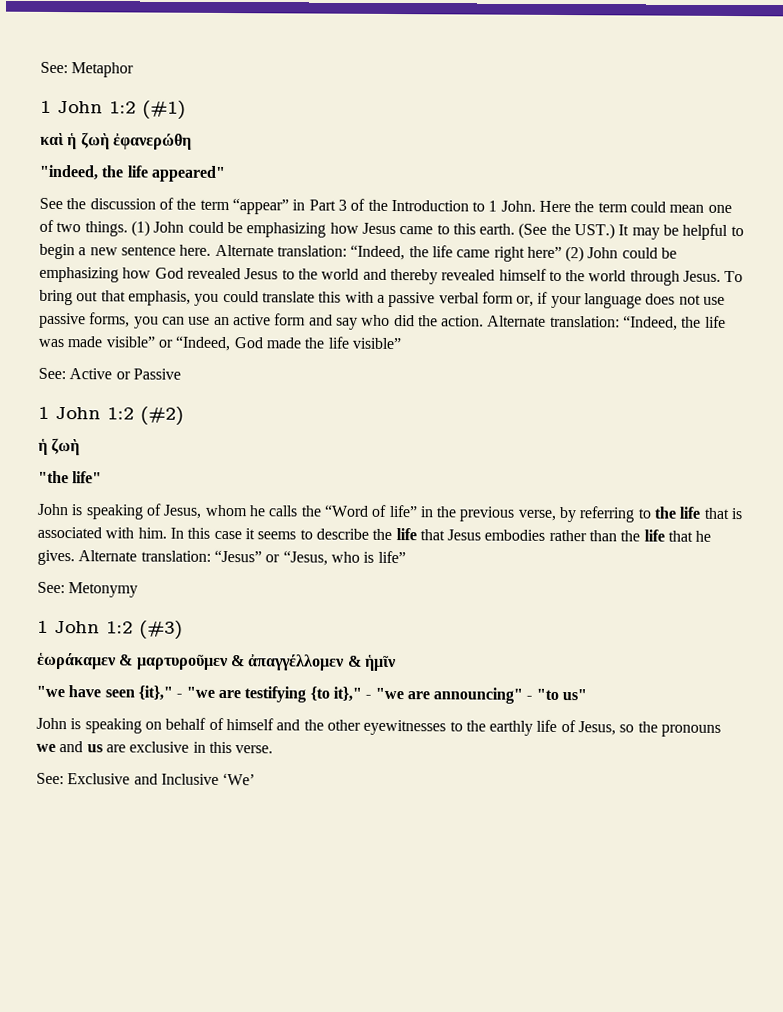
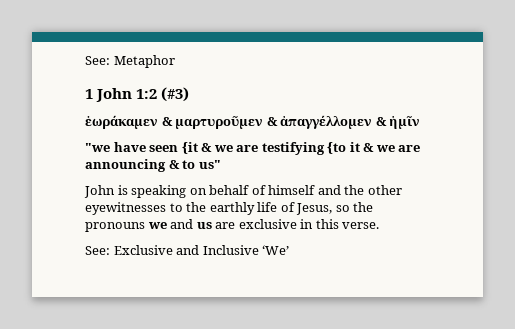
- 1 John 1:2 (#1)
- καὶ ἡ ζωὴ ἐφανερώθη
- "indeed, the life appeared"
- See the discussion of the term “appear” in Part 3 of the Introduction to 1 John. Here the term could mean one of two things. (1) John could be emphasizing how Jesus came to this earth. (See the UST.) It may be helpful to begin a new sentence here. Alternate translation: “Indeed, the life came right here” (2) John could be emphasizing how God revealed Jesus to the world and thereby revealed himself to the world through Jesus. To bring out that emphasis, you could translate this with a passive verbal form or, if your language does not use passive forms, you can use an active form and say who did the action. Alternate translation: “Indeed, the life was made visible” or “Indeed, God made the life visible”
- See: Active or Passive
- 1 John 1:2 (#2)
- ἡ ζωὴ
- "the life"
- John is speaking of Jesus, whom he calls the “Word of life” in the previous verse, by referring to the life that is associated with him. In this case it seems to describe the life that Jesus embodies rather than the life that he gives. Alternate translation: “Jesus” or “Jesus, who is life”
- See: Metonymy
- "we have seen {it}," - "we are testifying {to it}," - "we are announcing" - "to us"
+ "we have seen {it & we are testifying {to it & we are announcing & to us"

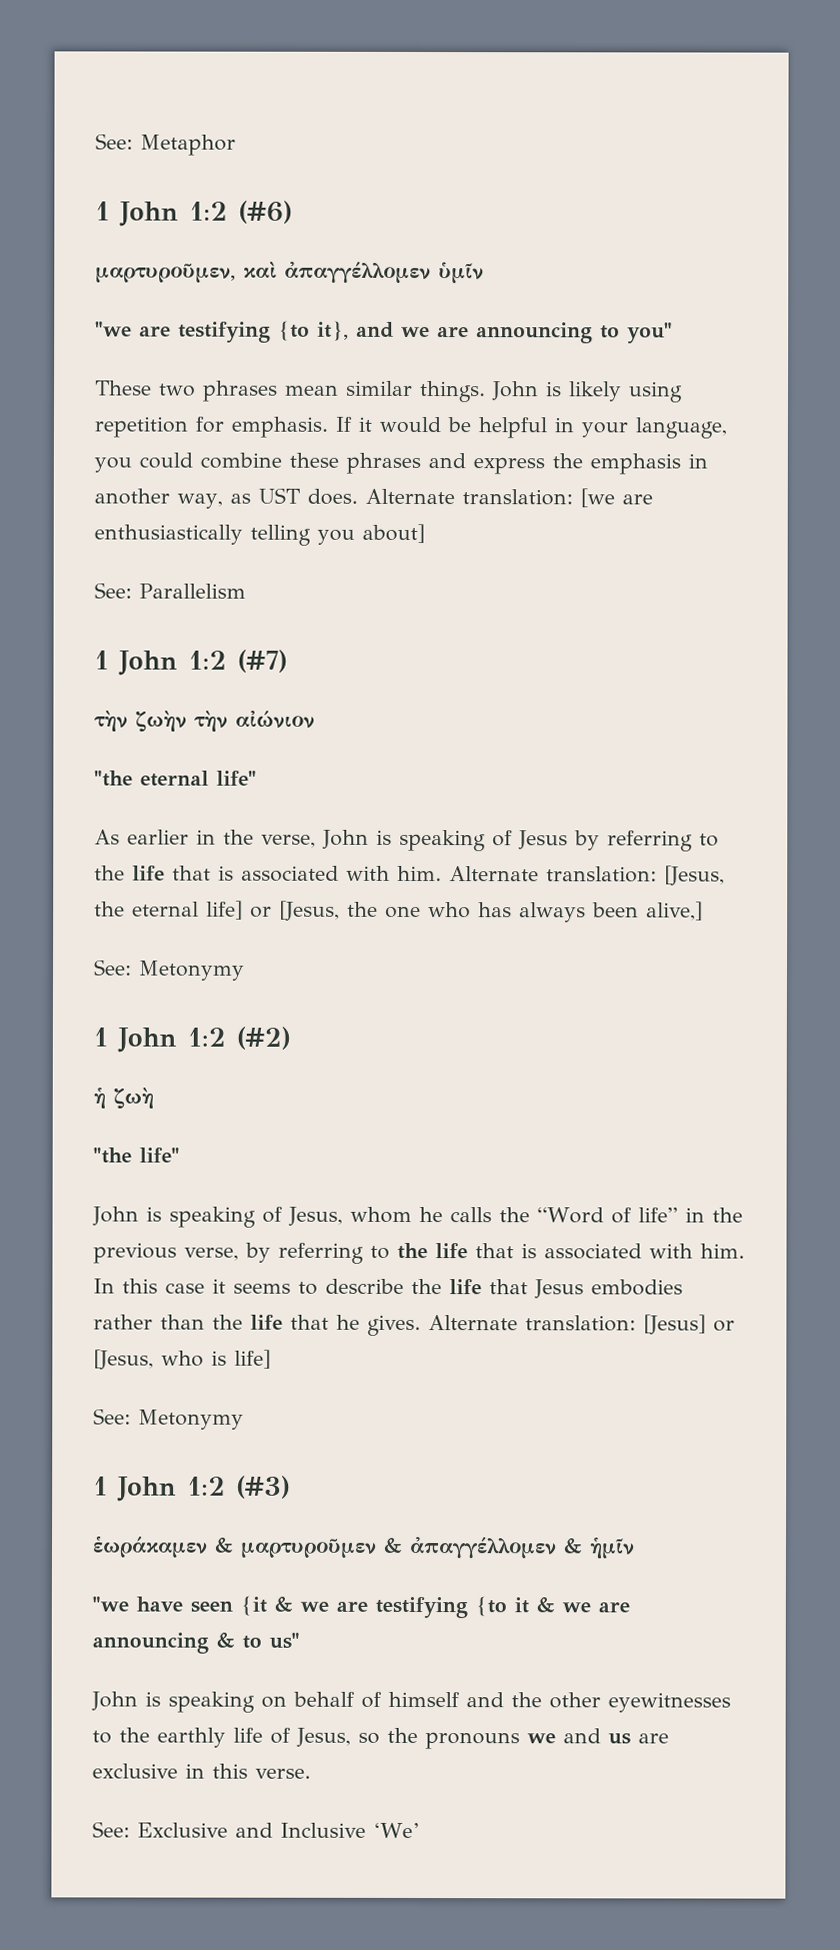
+ 1 John 1:2 (#6)
+ μαρτυροῦμεν, καὶ ἀπαγγέλλομεν ὑμῖν
+ "we are testifying {to it}, and we are announcing to you"
+ These two phrases mean similar things. John is likely using repetition for emphasis. If it would be helpful in your language, you could combine these phrases and express the emphasis in another way, as UST does. Alternate translation: [we are enthusiastically telling you about]
+ See: Parallelism
+ 1 John 1:2 (#7)
+ τὴν ζωὴν τὴν αἰώνιον
+ "the eternal life"
+ As earlier in the verse, John is speaking of Jesus by referring to the life that is associated with him. Alternate translation: [Jesus, the eternal life] or [Jesus, the one who has always been alive,]
+ See: Metonymy
+ 1 John 1:2 (#2)
+ ἡ ζωὴ
+ "the life"
+ John is speaking of Jesus, whom he calls the “Word of life” in the previous verse, by referring to the life that is associated with him. In this case it seems to describe the life that Jesus embodies rather than the life that he gives. Alternate translation: [Jesus] or [Jesus, who is life]
+ See: Metonymy

